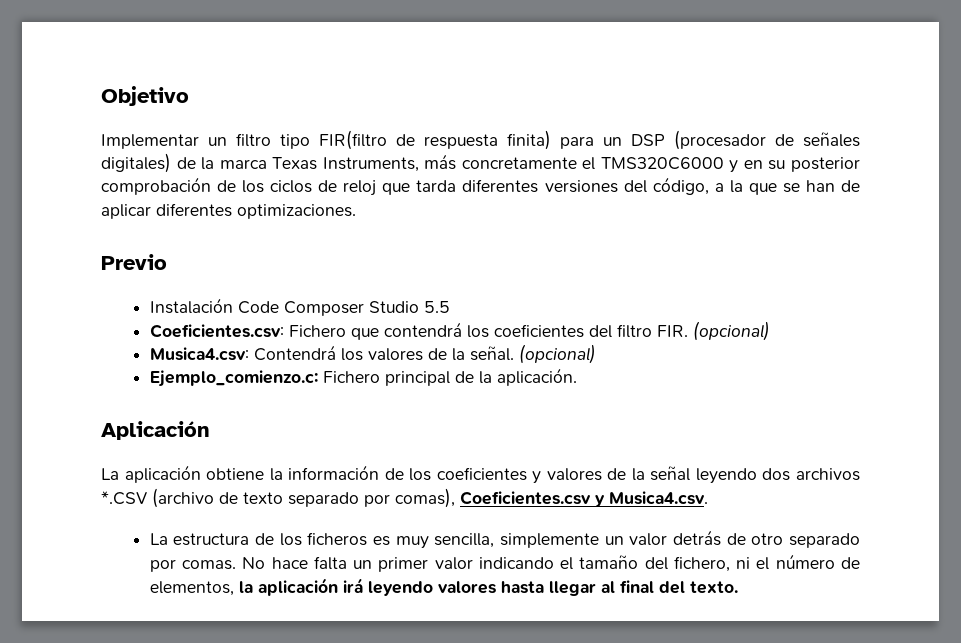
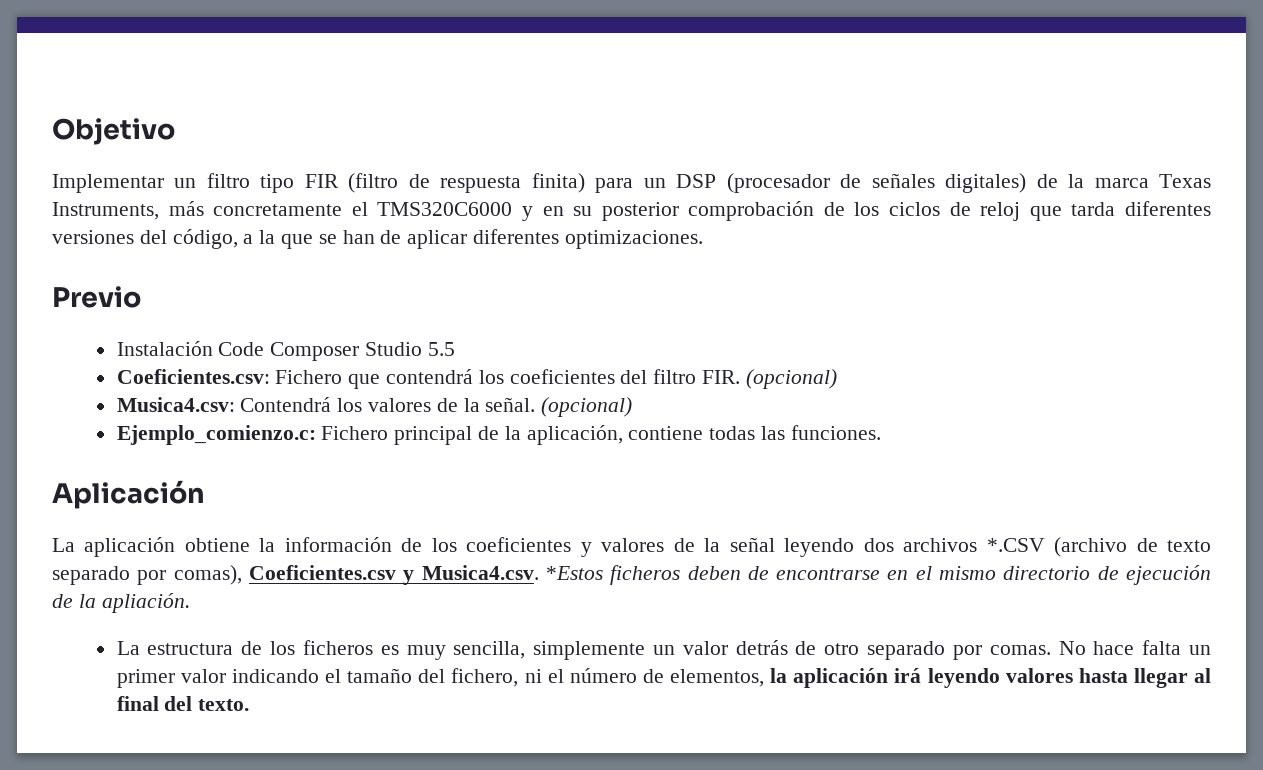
- Implementar un filtro tipo FIR(filtro de respuesta finita) para un DSP (procesador de señales digitales) de la marca Texas Instruments, más concretamente el TMS320C6000 y en su posterior comprobación de los ciclos de reloj que tarda diferentes versiones del código, a la que se han de aplicar diferentes optimizaciones.
+ Implementar un filtro tipo FIR (filtro de respuesta finita) para un DSP (procesador de señales digitales) de la marca Texas Instruments, más concretamente el TMS320C6000 y en su posterior comprobación de los ciclos de reloj que tarda diferentes versiones del código, a la que se han de aplicar diferentes optimizaciones.
- Ejemplo_comienzo.c: Fichero principal de la aplicación.
+ Ejemplo_comienzo.c: Fichero principal de la aplicación, contiene todas las funciones.
- La aplicación obtiene la información de los coeficientes y valores de la señal leyendo dos archivos *.CSV (archivo de texto separado por comas), Coeficientes.csv y Musica4.csv.
+ La aplicación obtiene la información de los coeficientes y valores de la señal leyendo dos archivos *.CSV (archivo de texto separado por comas), Coeficientes.csv y Musica4.csv. *Estos ficheros deben de encontrarse en el mismo directorio de ejecución de la apliación.

